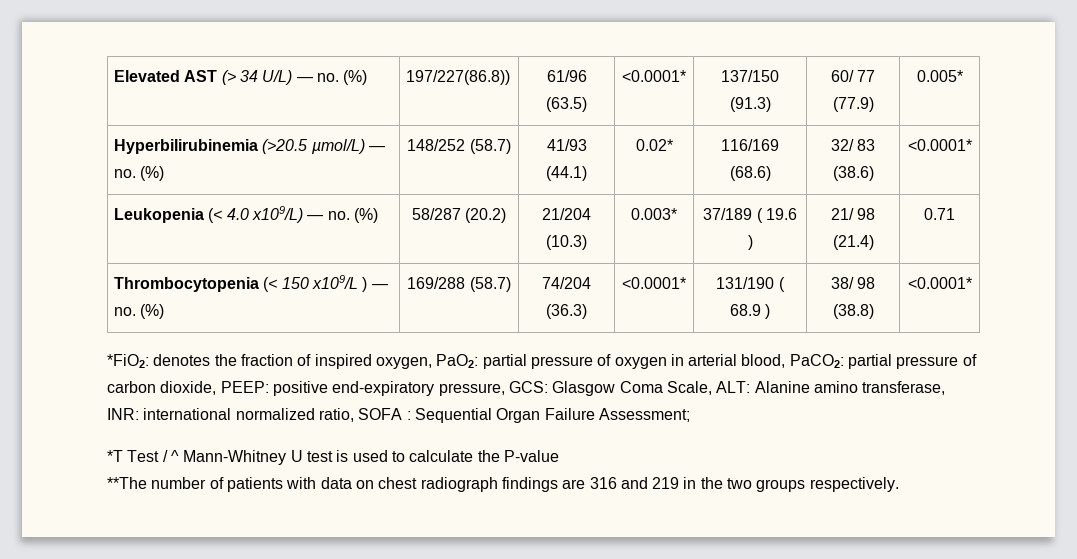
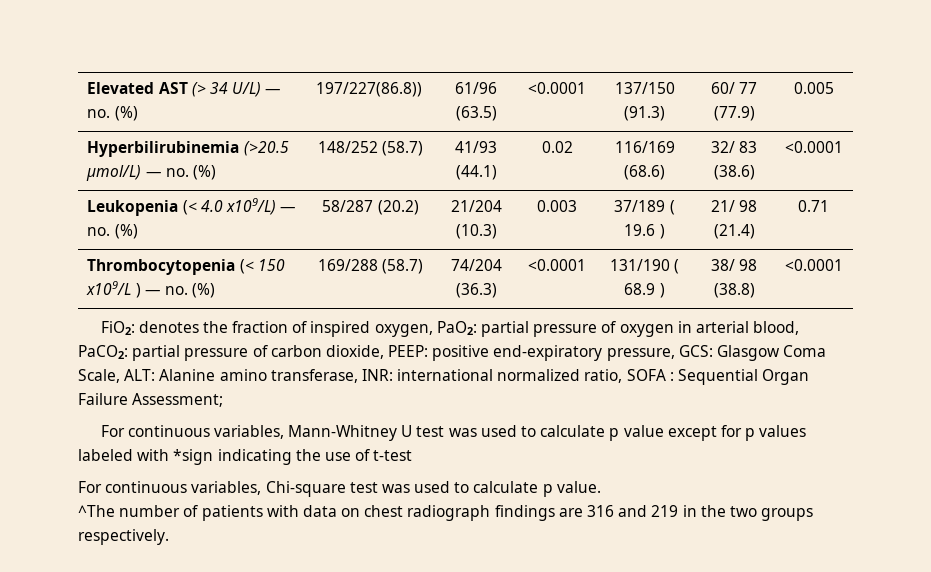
- Elevated AST (> 34 U/L) — no. (%) | 197/227(86.8)) | 61/96 (63.5) | <0.0001* | 137/150 (91.3) | 60/ 77 (77.9) | 0.005*
+ Elevated AST (> 34 U/L) — no. (%) | 197/227(86.8)) | 61/96 (63.5) | <0.0001 | 137/150 (91.3) | 60/ 77 (77.9) | 0.005
- Hyperbilirubinemia (>20.5 µmol/L) — no. (%) | 148/252 (58.7) | 41/93 (44.1) | 0.02* | 116/169 (68.6) | 32/ 83 (38.6) | <0.0001*
+ Hyperbilirubinemia (>20.5 µmol/L) — no. (%) | 148/252 (58.7) | 41/93 (44.1) | 0.02 | 116/169 (68.6) | 32/ 83 (38.6) | <0.0001
- Leukopenia (< 4.0 x109/L) — no. (%) | 58/287 (20.2) | 21/204 (10.3) | 0.003* | 37/189 ( 19.6 ) | 21/ 98 (21.4) | 0.71
+ Leukopenia (< 4.0 x109/L) — no. (%) | 58/287 (20.2) | 21/204 (10.3) | 0.003 | 37/189 ( 19.6 ) | 21/ 98 (21.4) | 0.71
- Thrombocytopenia (< 150 x109/L ) — no. (%) | 169/288 (58.7) | 74/204 (36.3) | <0.0001* | 131/190 ( 68.9 ) | 38/ 98 (38.8) | <0.0001*
- *FiO2:
+ Thrombocytopenia (< 150 x109/L ) — no. (%) | 169/288 (58.7) | 74/204 (36.3) | <0.0001 | 131/190 ( 68.9 ) | 38/ 98 (38.8) | <0.0001
+ FiO2:
- *T Test / ^ Mann-Whitney U test is used to calculate the P-value
- **The number of patients with data on chest radiograph findings are 316 and 219 in the two groups respectively.
+ For continuous variables, Mann-Whitney U test was used to calculate p value except for p values labeled with *sign indicating the use of t-test
+ For continuous variables, Chi-square test was used to calculate p value.
+ ^The number of patients with data on chest radiograph findings are 316 and 219 in the two groups respectively.

